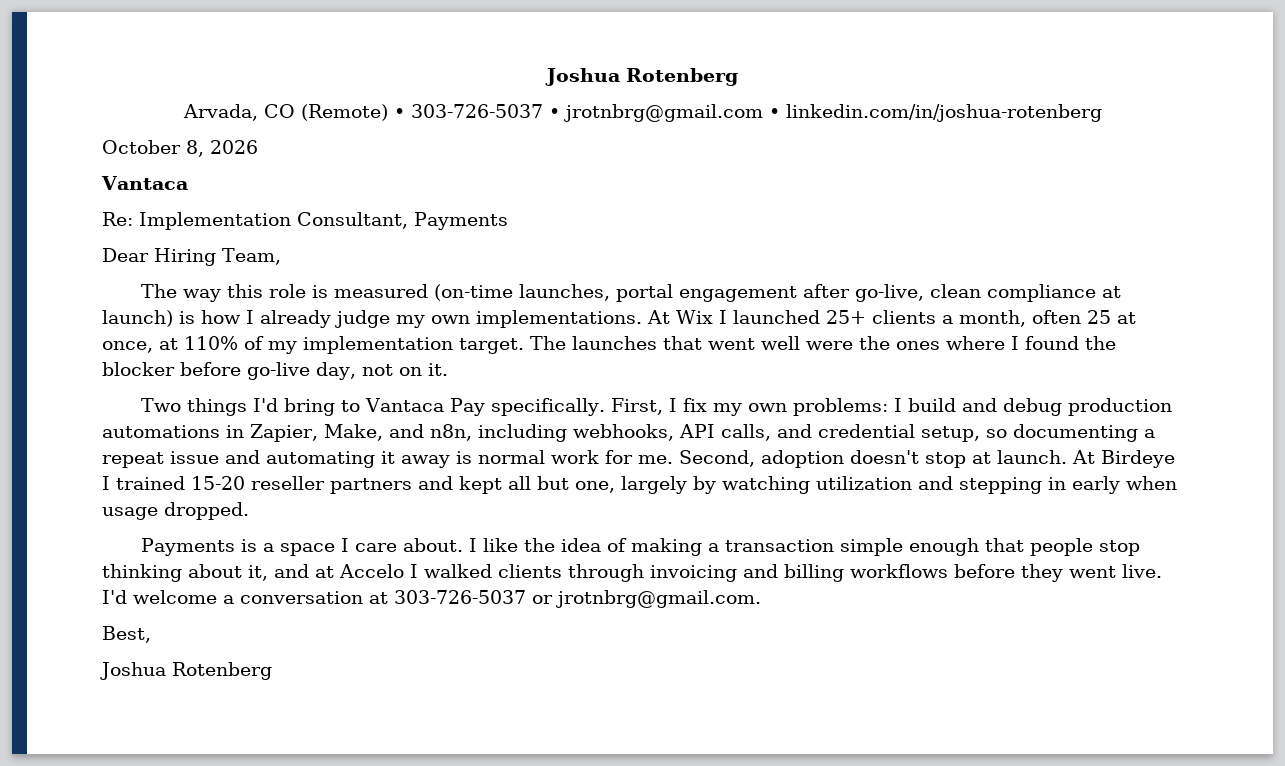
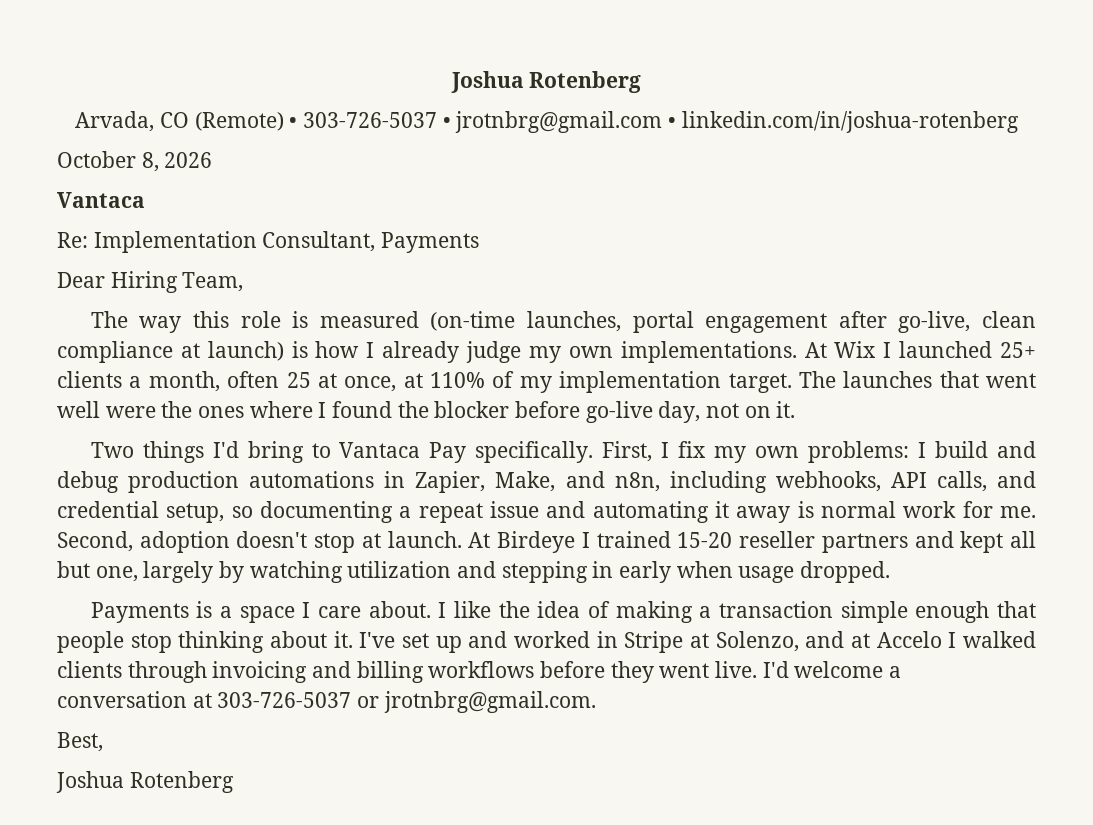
- I like the idea of making a transaction simple enough that people stop thinking about it, and at Accelo I walked clients through invoicing and billing workflows before they went live.
+ I like the idea of making a transaction simple enough that people stop thinking about it. I've set up and worked in Stripe at Solenzo, and at Accelo I walked clients through invoicing and billing workflows before they went live.

